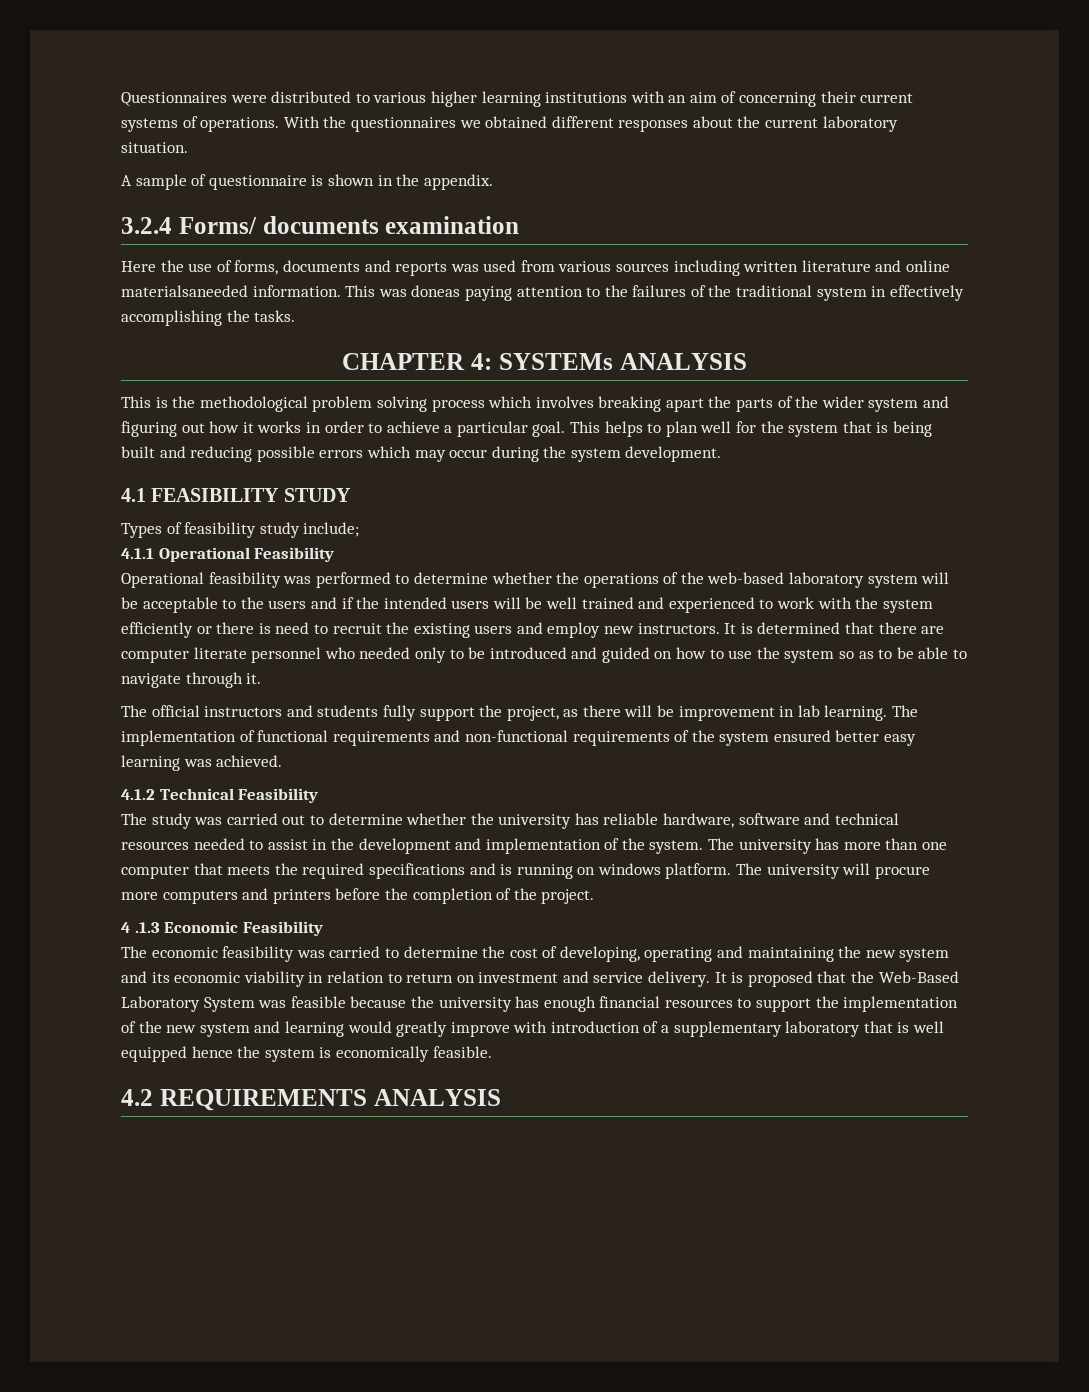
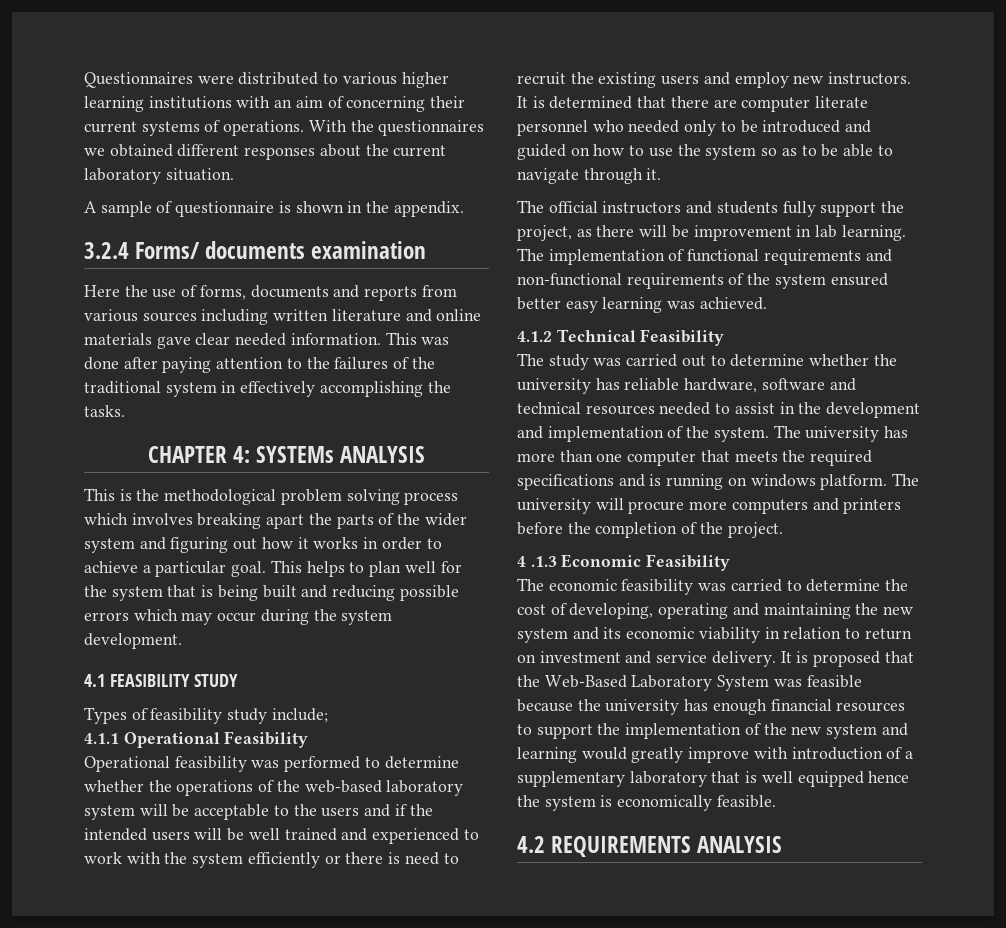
- Here the use of forms, documents and reports was used from various sources including written literature and online materialsaneeded information.
+ Here the use of forms, documents and reports from various sources including written literature and online materials gave clear needed information.
- This was doneas paying attention to the failures of the traditional system in effectively accomplishing the tasks.
+ This was done after paying attention to the failures of the traditional system in effectively accomplishing the tasks.

